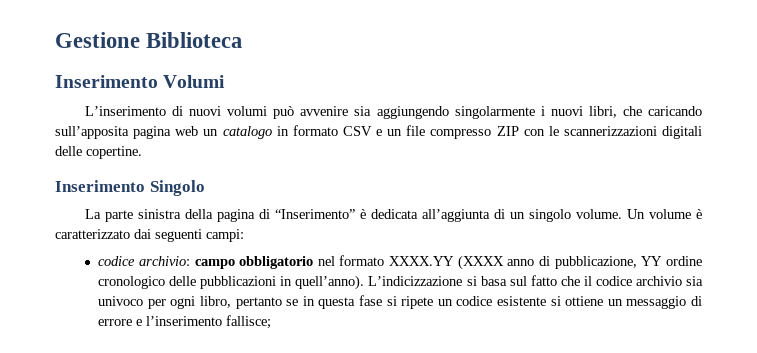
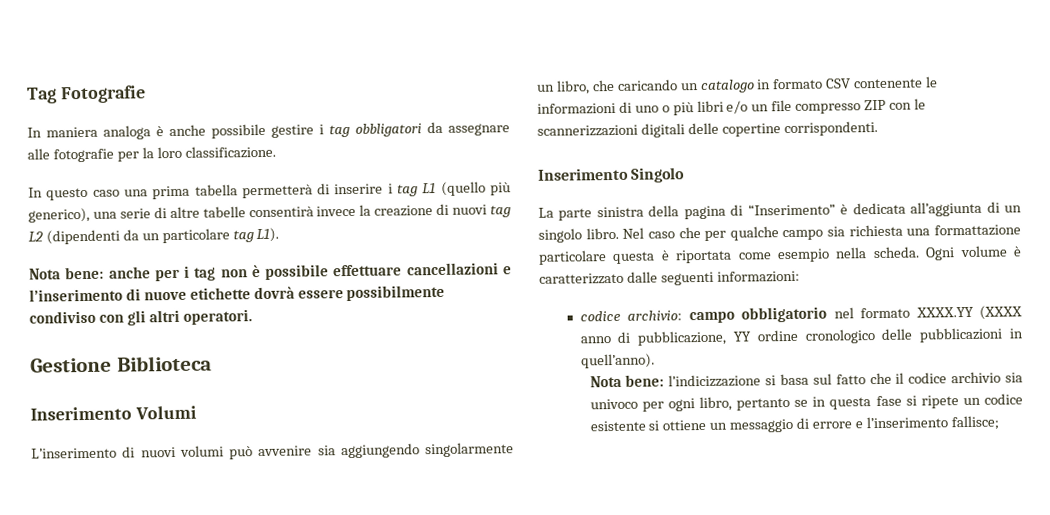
+ Tag Fotografie
+ In maniera analoga è anche possibile gestire i tag obbligatori da assegnare alle fotografie per la loro classificazione.
+ In questo caso una prima tabella permetterà di inserire i tag L1 (quello più generico), una serie di altre tabelle consentirà invece la creazione di nuovi tag L2 (dipendenti da un particolare tag L1).
+ Nota bene: anche per i tag non è possibile effettuare cancellazioni e l’inserimento di nuove etichette dovrà essere possibilmente condiviso con gli altri operatori.
- L’inserimento di nuovi volumi può avvenire sia aggiungendo singolarmente i nuovi libri, che caricando sull’apposita pagina web un catalogo in formato CSV e un file compresso ZIP con le scannerizzazioni digitali delle copertine.
+ L’inserimento di nuovi volumi può avvenire sia aggiungendo singolarmente un libro, che caricando un catalogo in formato CSV contenente le informazioni di uno o più libri e/o un file compresso ZIP con le scannerizzazioni digitali delle copertine corrispondenti.
- La parte sinistra della pagina di “Inserimento” è dedicata all’aggiunta di un singolo volume. Un volume è caratterizzato dai seguenti campi:
+ La parte sinistra della pagina di “Inserimento” è dedicata all’aggiunta di un singolo libro. Nel caso che per qualche campo sia richiesta una formattazione particolare questa è riportata come esempio nella scheda. Ogni volume è caratterizzato dalle seguenti informazioni:
- codice archivio: campo obbligatorio nel formato XXXX.YY (XXXX anno di pubblicazione, YY ordine cronologico delle pubblicazioni in quell’anno). L’indicizzazione si basa sul fatto che il codice archivio sia univoco per ogni libro, pertanto se in questa fase si ripete un codice esistente si ottiene un messaggio di errore e l’inserimento fallisce;
+ codice archivio: campo obbligatorio nel formato XXXX.YY (XXXX anno di pubblicazione, YY ordine cronologico delle pubblicazioni in quell’anno).
+ Nota bene: l’indicizzazione si basa sul fatto che il codice archivio sia univoco per ogni libro, pertanto se in questa fase si ripete un codice esistente si ottiene un messaggio di errore e l’inserimento fallisce;

